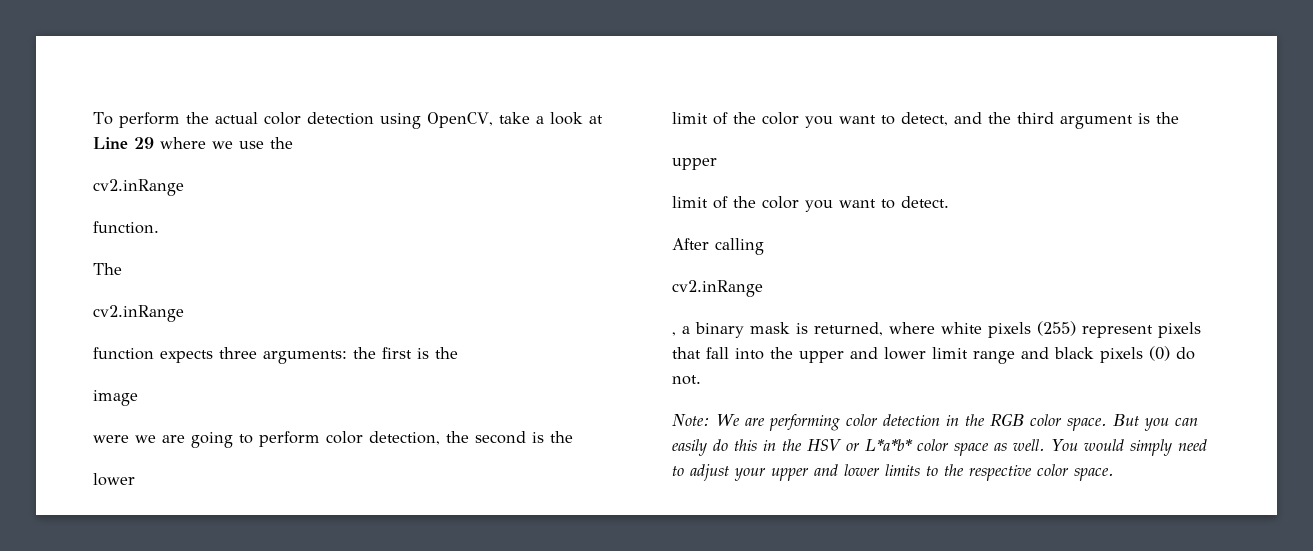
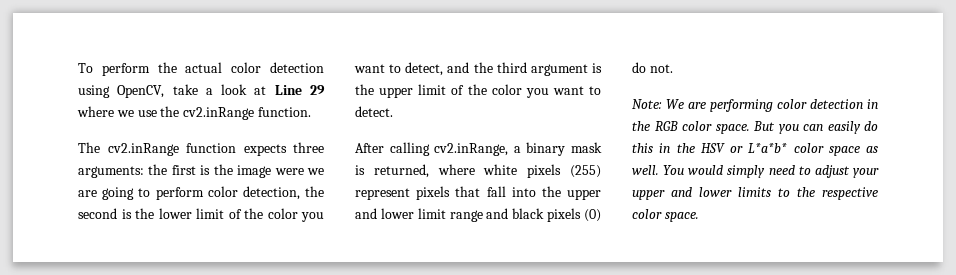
- To perform the actual color detection using OpenCV, take a look at Line 29 where we use the
- cv2.inRange
- function.
+ To perform the actual color detection using OpenCV, take a look at Line 29 where we use the cv2.inRange function.
- The
- cv2.inRange
- function expects three arguments: the first is the
- image
- were we are going to perform color detection, the second is the
- lower
- limit of the color you want to detect, and the third argument is the
- upper
- limit of the color you want to detect.
+ The cv2.inRange function expects three arguments: the first is the image were we are going to perform color detection, the second is the lower limit of the color you want to detect, and the third argument is the upper limit of the color you want to detect.
- After calling
- cv2.inRange
- , a binary mask is returned, where white pixels (255) represent pixels that fall into the upper and lower limit range and black pixels (0) do not.
+ After calling cv2.inRange, a binary mask is returned, where white pixels (255) represent pixels that fall into the upper and lower limit range and black pixels (0) do not.

